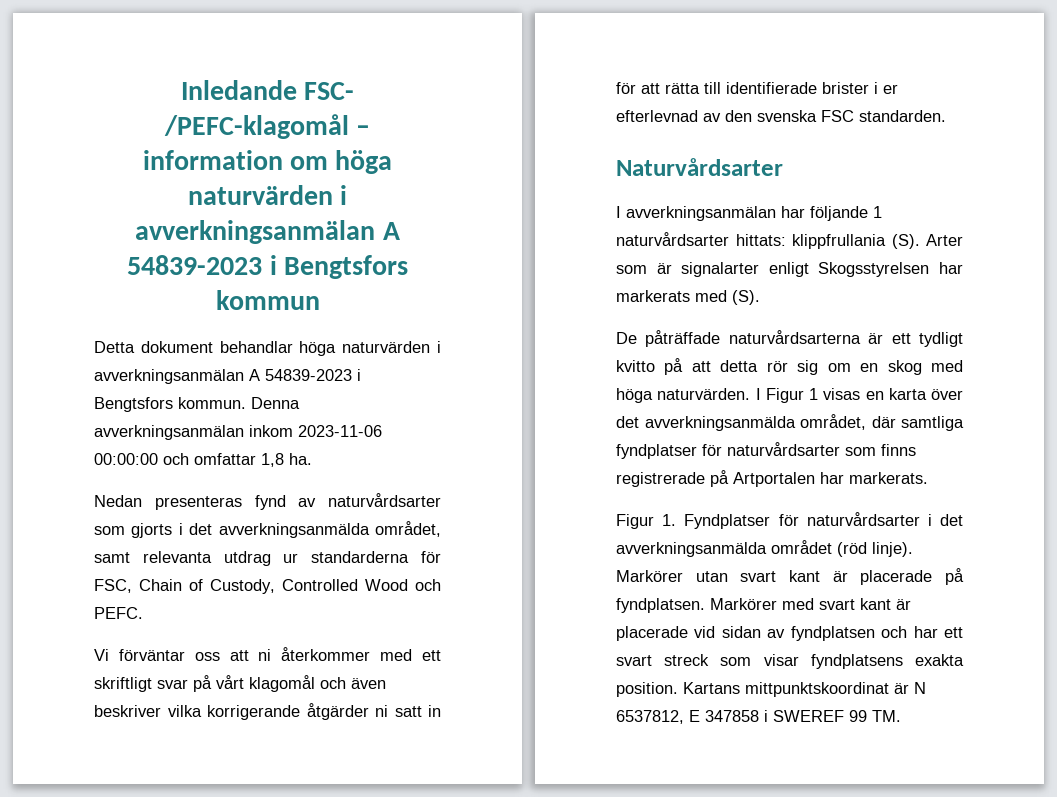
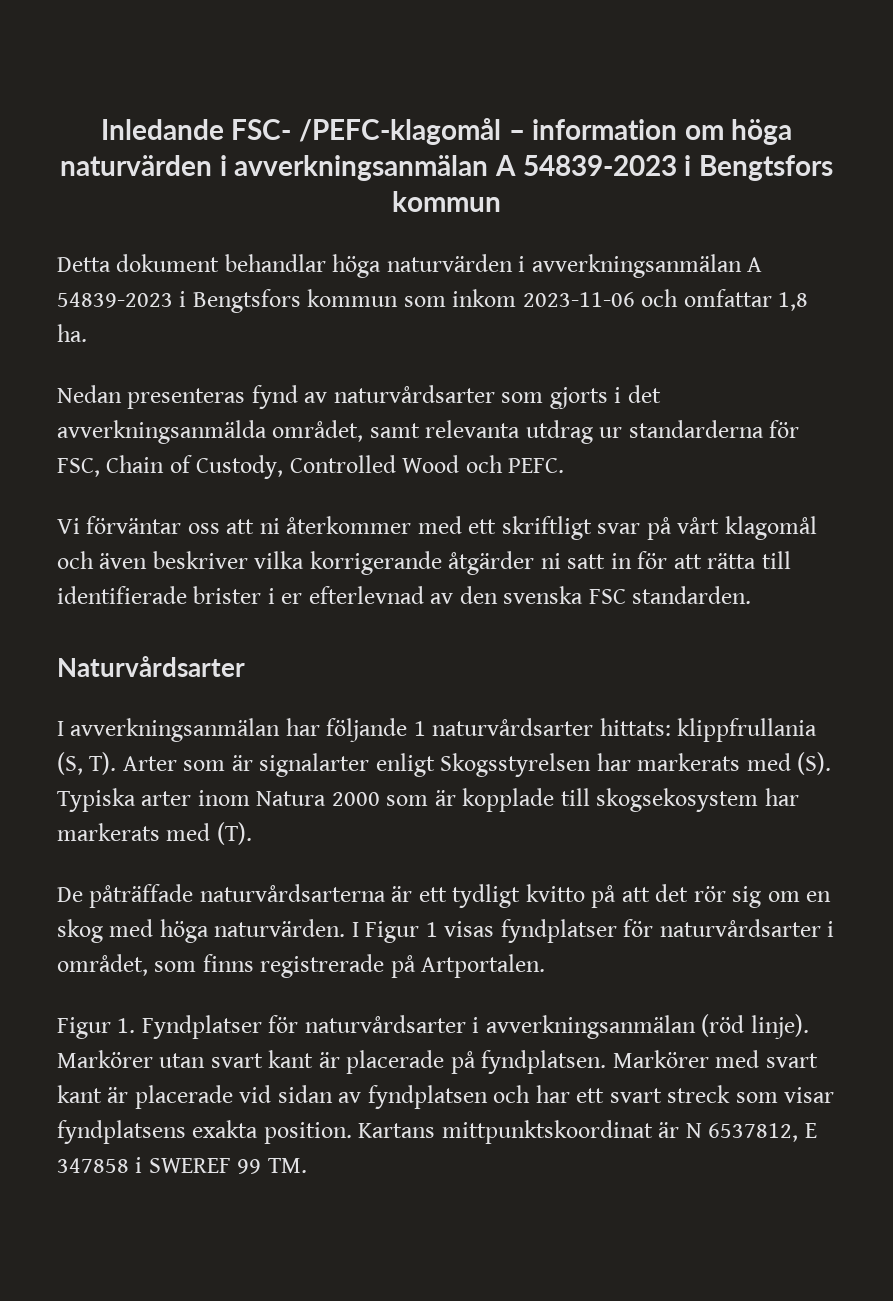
- Detta dokument behandlar höga naturvärden i avverkningsanmälan A 54839-2023 i Bengtsfors kommun. Denna avverkningsanmälan inkom 2023-11-06 00:00:00 och omfattar 1,8 ha.
+ Detta dokument behandlar höga naturvärden i avverkningsanmälan A 54839-2023 i Bengtsfors kommun som inkom 2023-11-06 och omfattar 1,8 ha.
- I avverkningsanmälan har följande 1 naturvårdsarter hittats: klippfrullania (S). Arter som är signalarter enligt Skogsstyrelsen har markerats med (S).
+ I avverkningsanmälan har följande 1 naturvårdsarter hittats: klippfrullania (S, T). Arter som är signalarter enligt Skogsstyrelsen har markerats med (S). Typiska arter inom Natura 2000 som är kopplade till skogsekosystem har markerats med (T).
- De påträffade naturvårdsarterna är ett tydligt kvitto på att detta rör sig om en skog med höga naturvärden.
+ De påträffade naturvårdsarterna är ett tydligt kvitto på att det rör sig om en skog med höga naturvärden.
- I Figur 1 visas en karta över det avverkningsanmälda området, där samtliga fyndplatser för naturvårdsarter som finns registrerade på Artportalen har markerats.
+ I Figur 1 visas fyndplatser för naturvårdsarter i området, som finns registrerade på Artportalen.
- Figur 1. Fyndplatser för naturvårdsarter i det avverkningsanmälda området (röd linje).
+ Figur 1. Fyndplatser för naturvårdsarter i avverkningsanmälan (röd linje).

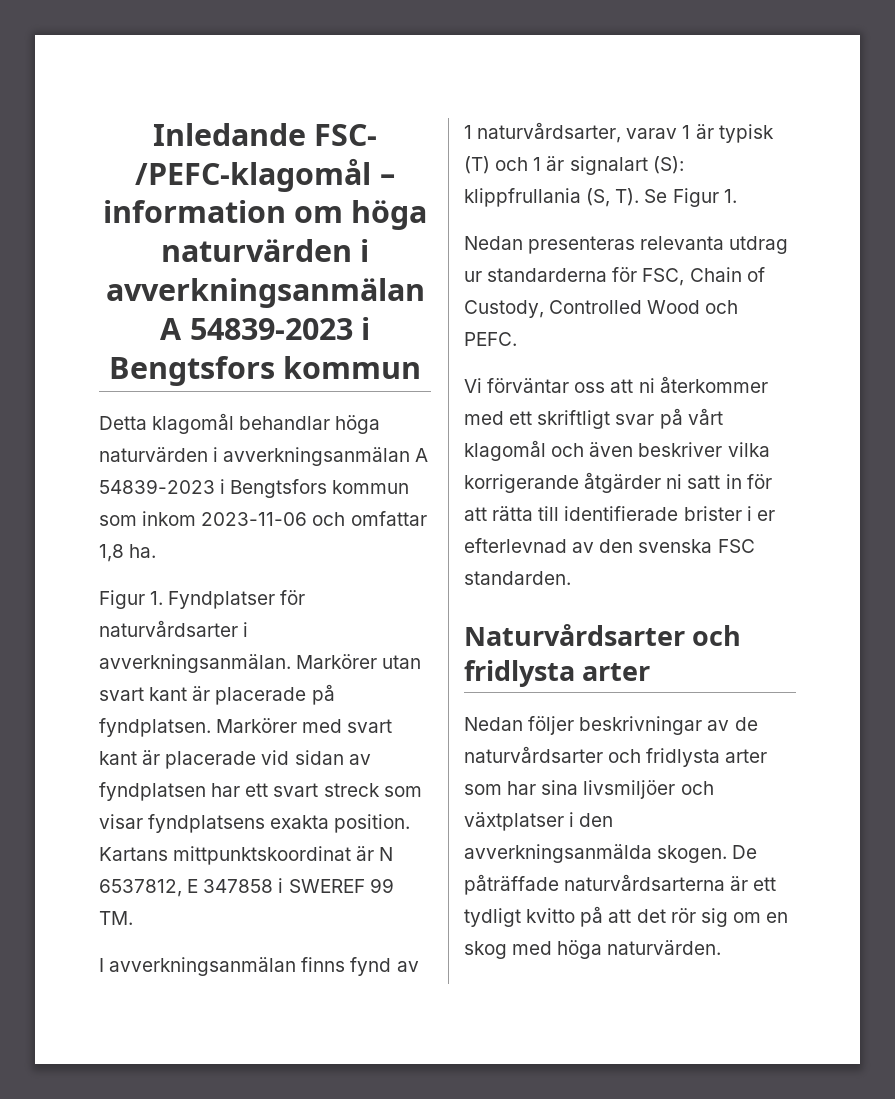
- Detta dokument behandlar höga naturvärden i avverkningsanmälan A 54839-2023 i Bengtsfors kommun som inkom 2023-11-06 och omfattar 1,8 ha.
+ Detta klagomål behandlar höga naturvärden i avverkningsanmälan A 54839-2023 i Bengtsfors kommun som inkom 2023-11-06 och omfattar 1,8 ha.
- Nedan presenteras fynd av naturvårdsarter som gjorts i det avverkningsanmälda området, samt relevanta utdrag ur standarderna för FSC, Chain of Custody, Controlled Wood och PEFC.
+ Figur 1. Fyndplatser för naturvårdsarter i avverkningsanmälan. Markörer utan svart kant är placerade på fyndplatsen. Markörer med svart kant är placerade vid sidan av fyndplatsen har ett svart streck som visar fyndplatsens exakta position. Kartans mittpunktskoordinat är N 6537812, E 347858 i SWEREF 99 TM.
+ I avverkningsanmälan finns fynd av 1 naturvårdsarter, varav 1 är typisk (T) och 1 är signalart (S): klippfrullania (S, T). Se Figur 1.
+ Nedan presenteras relevanta utdrag ur standarderna för FSC, Chain of Custody, Controlled Wood och PEFC.
- Naturvårdsarter
- I avverkningsanmälan har följande 1 naturvårdsarter hittats: klippfrullania (S, T). Arter som är signalarter enligt Skogsstyrelsen har markerats med (S). Typiska arter inom Natura 2000 som är kopplade till skogsekosystem har markerats med (T).
- De påträffade naturvårdsarterna är ett tydligt kvitto på att det rör sig om en skog med höga naturvärden. I Figur 1 visas fyndplatser för naturvårdsarter i området, som finns registrerade på Artportalen.
- Figur 1. Fyndplatser för naturvårdsarter i avverkningsanmälan (röd linje). Markörer utan svart kant är placerade på fyndplatsen. Markörer med svart kant är placerade vid sidan av fyndplatsen och har ett svart streck som visar fyndplatsens exakta position. Kartans mittpunktskoordinat är N 6537812, E 347858 i SWEREF 99 TM.
+ Naturvårdsarter och fridlysta arter
+ Nedan följer beskrivningar av de naturvårdsarter och fridlysta arter som har sina livsmiljöer och växtplatser i den avverkningsanmälda skogen. De påträffade naturvårdsarterna är ett tydligt kvitto på att det rör sig om en skog med höga naturvärden.

